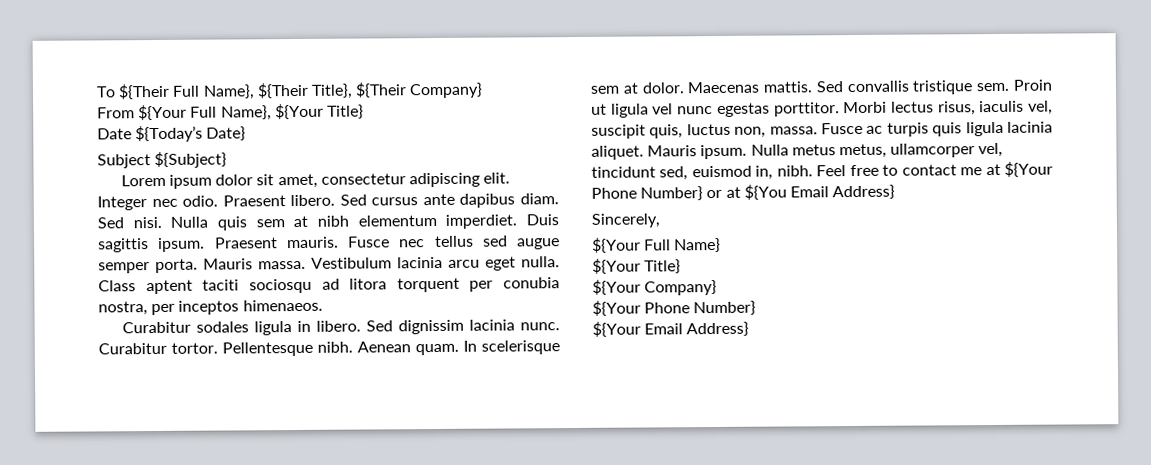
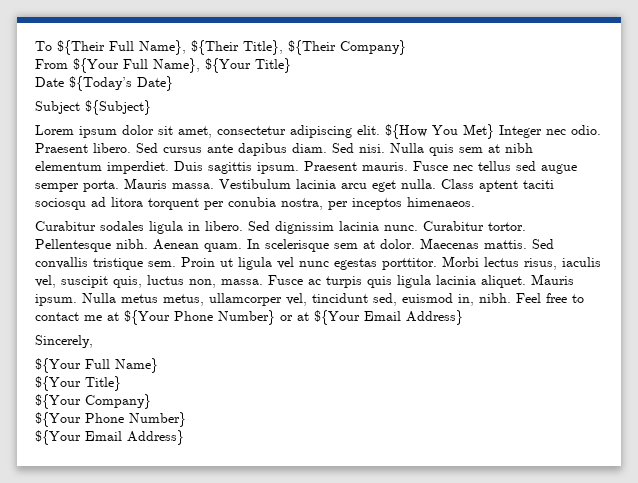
- Integer nec odio.
+ ${How You Met} Integer nec odio.
- Feel free to contact me at ${Your Phone Number} or at ${You Email Address}
+ Feel free to contact me at ${Your Phone Number} or at ${Your Email Address}

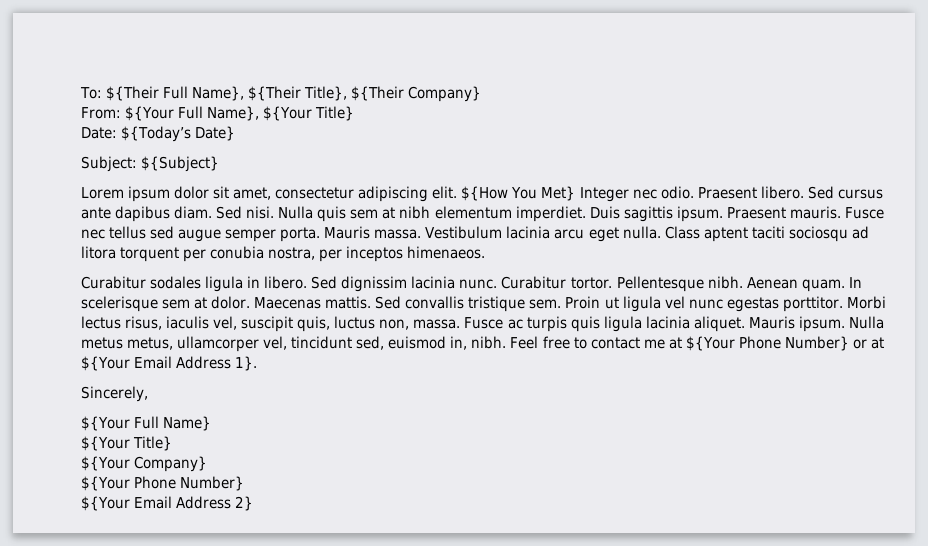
- To ${Their Full Name}, ${Their Title}, ${Their Company}
+ To: ${Their Full Name}, ${Their Title}, ${Their Company}
- From ${Your Full Name}, ${Your Title}
+ From: ${Your Full Name}, ${Your Title}
- Date ${Today’s Date}
+ Date: ${Today’s Date}
- Subject ${Subject}
+ Subject: ${Subject}
- Feel free to contact me at ${Your Phone Number} or at ${Your Email Address}
+ Feel free to contact me at ${Your Phone Number} or at ${Your Email Address 1}.
  ${Your Company}
  ${Your Phone Number}
- ${Your Email Address}
+ ${Your Email Address 2}

